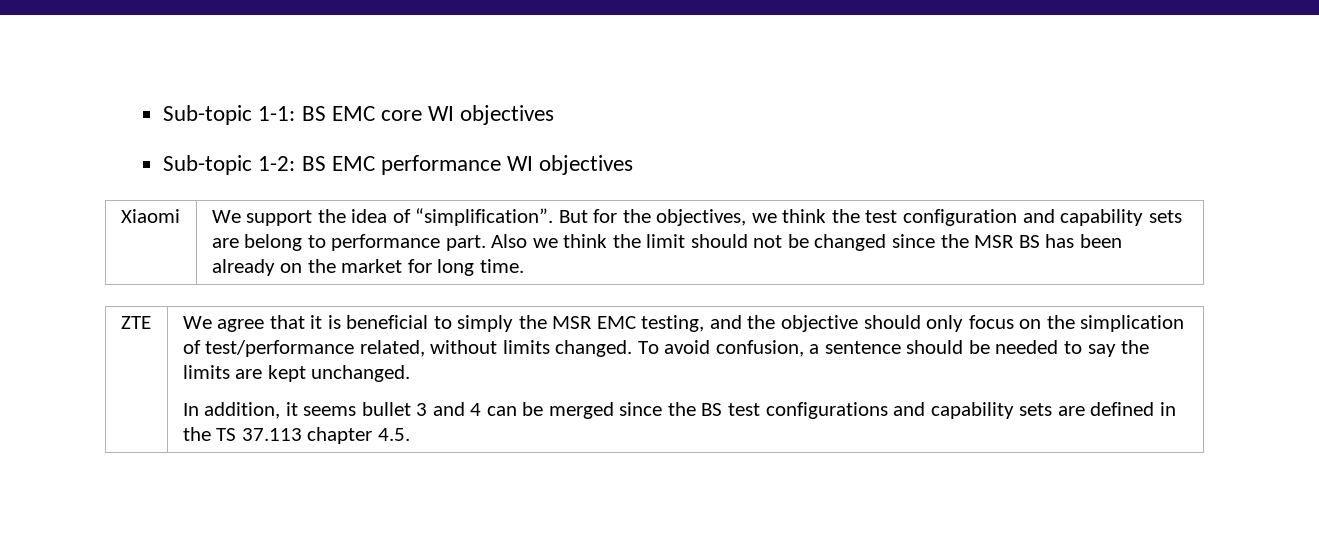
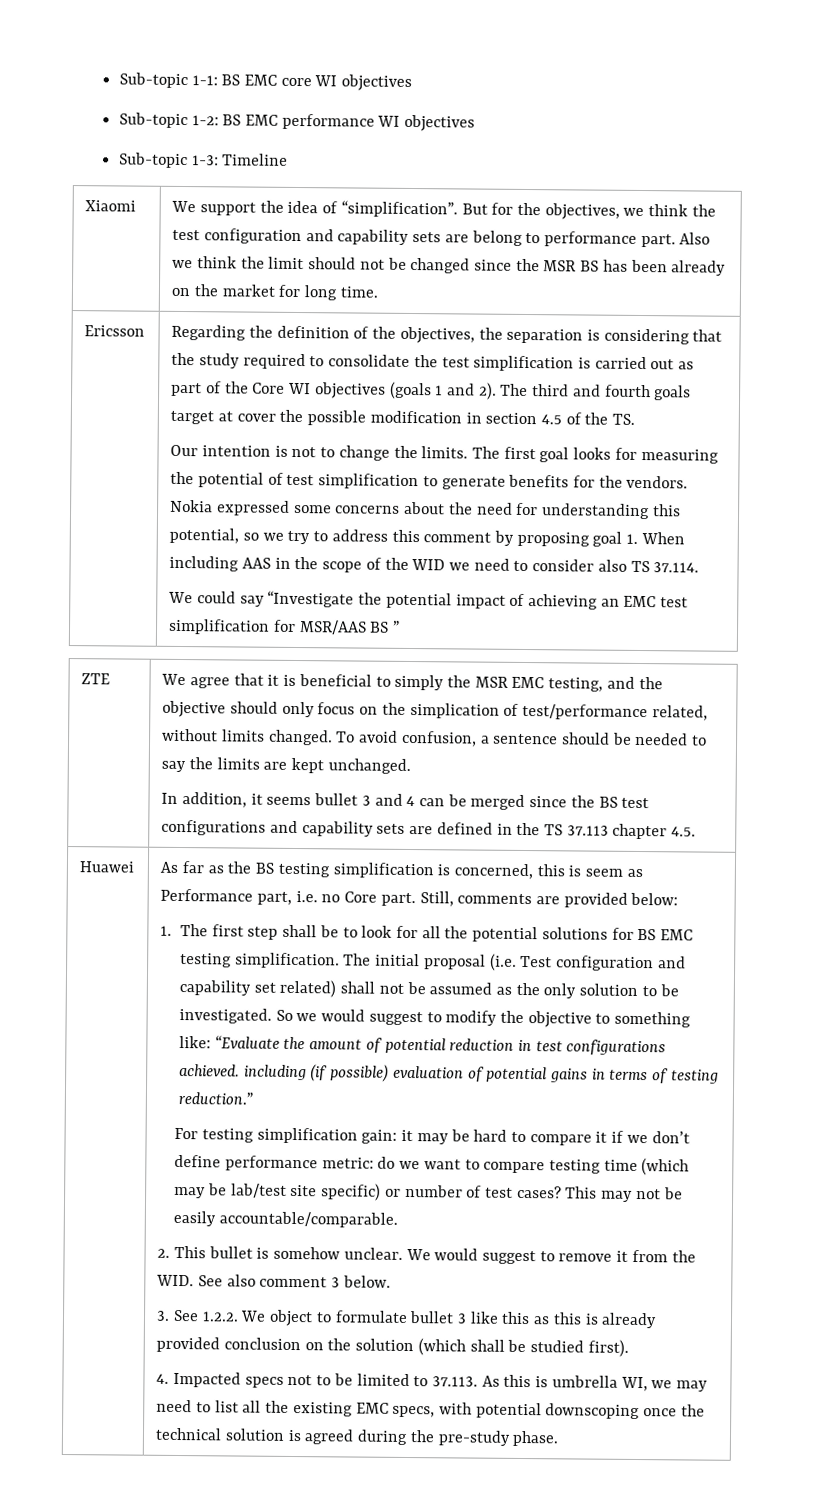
+ Sub-topic 1-3: Timeline
+ Ericsson | Regarding the definition of the objectives, the separation is considering that the study required to consolidate the test simplification is carried out as part of the Core WI objectives (goals 1 and 2). The third and fourth goals target at cover the possible modification in section 4.5 of the TS.
+ Our intention is not to change the limits. The first goal looks for measuring the potential of test simplification to generate benefits for the vendors. Nokia expressed some concerns about the need for understanding this potential, so we try to address this comment by proposing goal 1. When including AAS in the scope of the WID we need to consider also TS 37.114.
+ We could say “Investigate the potential impact of achieving an EMC test simplification for MSR/AAS BS ”
+ Huawei | As far as the BS testing simplification is concerned, this is seem as Performance part, i.e. no Core part. Still, comments are provided below:
+ 1. The first step shall be to look for all the potential solutions for BS EMC testing simplification. The initial proposal (i.e. Test configuration and capability set related) shall not be assumed as the only solution to be investigated. So we would suggest to modify the objective to something like: “Evaluate the amount of potential reduction in test configurations achieved. including (if possible) evaluation of potential gains in terms of testing reduction.”
+ For testing simplification gain: it may be hard to compare it if we don’t define performance metric: do we want to compare testing time (which may be lab/test site specific) or number of test cases? This may not be easily accountable/comparable.
+ 2. This bullet is somehow unclear. We would suggest to remove it from the WID. See also comment 3 below.
+ 3. See 1.2.2. We object to formulate bullet 3 like this as this is already provided conclusion on the solution (which shall be studied first).
+ 4. Impacted specs not to be limited to 37.113. As this is umbrella WI, we may need to list all the existing EMC specs, with potential downscoping once the technical solution is agreed during the pre-study phase.

